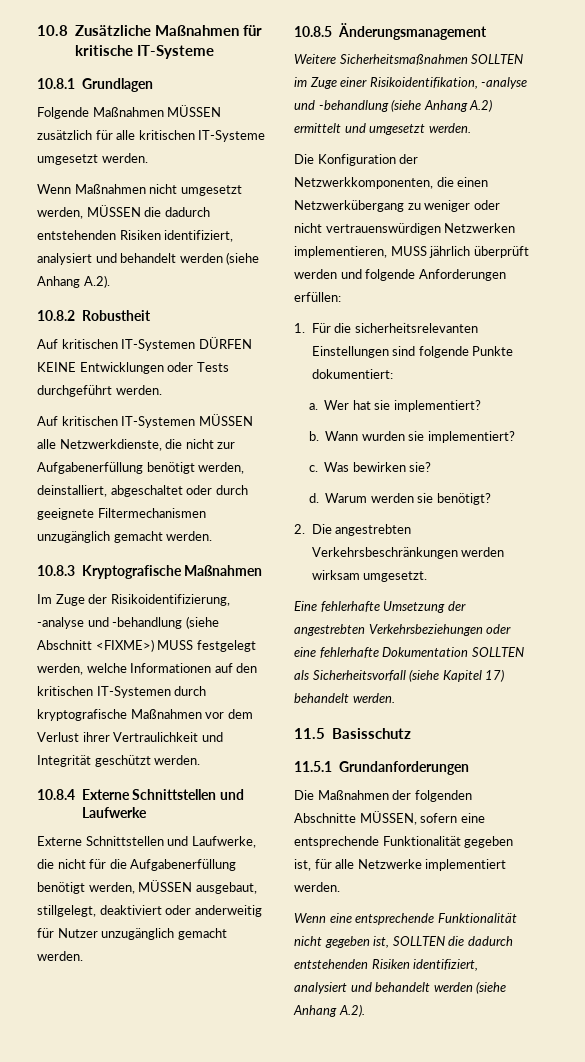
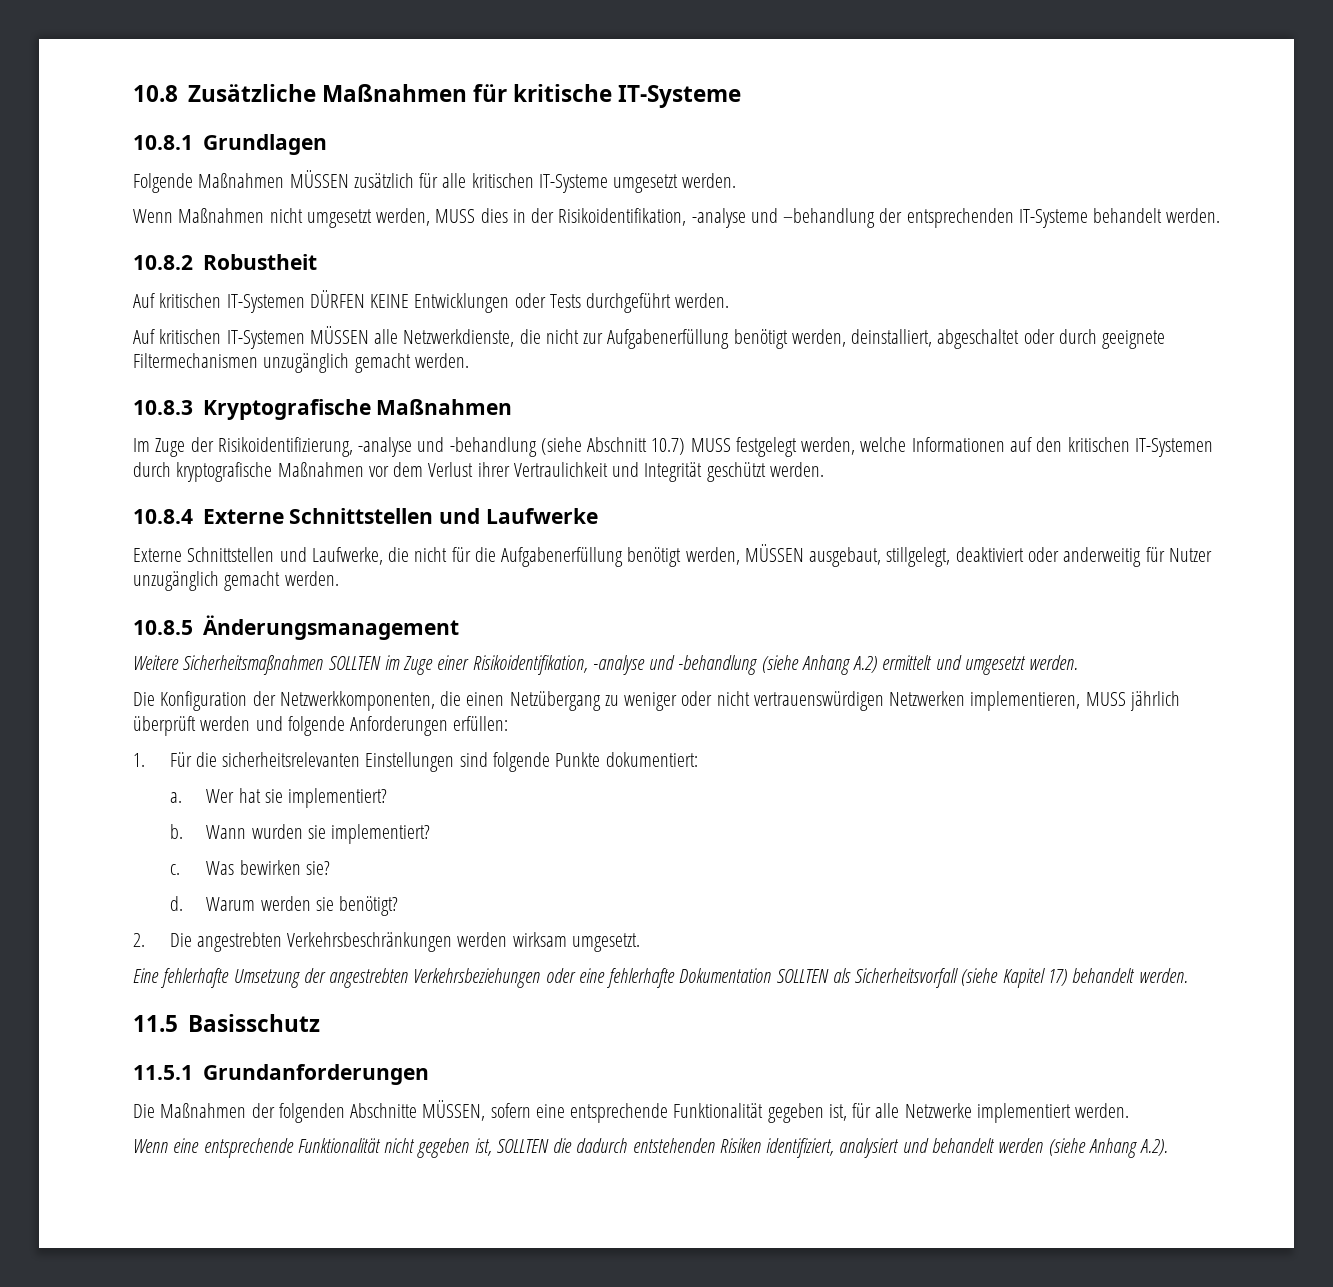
- Wenn Maßnahmen nicht umgesetzt werden, MÜSSEN die dadurch entstehenden Risiken identifiziert, analysiert und behandelt werden (siehe Anhang A.2).
+ Wenn Maßnahmen nicht umgesetzt werden, MUSS dies in der Risikoidentifikation, -analyse und –behandlung der entsprechenden IT-Systeme behandelt werden.
- Im Zuge der Risikoidentifizierung, -analyse und -behandlung (siehe Abschnitt <FIXME>) MUSS festgelegt werden, welche Informationen auf den kritischen IT-Systemen durch kryptografische Maßnahmen vor dem Verlust ihrer Vertraulichkeit und Integrität geschützt werden.
+ Im Zuge der Risikoidentifizierung, -analyse und -behandlung (siehe Abschnitt 10.7) MUSS festgelegt werden, welche Informationen auf den kritischen IT-Systemen durch kryptografische Maßnahmen vor dem Verlust ihrer Vertraulichkeit und Integrität geschützt werden.
- Die Konfiguration der Netzwerkkomponenten, die einen Netzwerkübergang zu weniger oder nicht vertrauenswürdigen Netzwerken implementieren, MUSS jährlich überprüft werden und folgende Anforderungen erfüllen:
+ Die Konfiguration der Netzwerkkomponenten, die einen Netzübergang zu weniger oder nicht vertrauenswürdigen Netzwerken implementieren, MUSS jährlich überprüft werden und folgende Anforderungen erfüllen:

